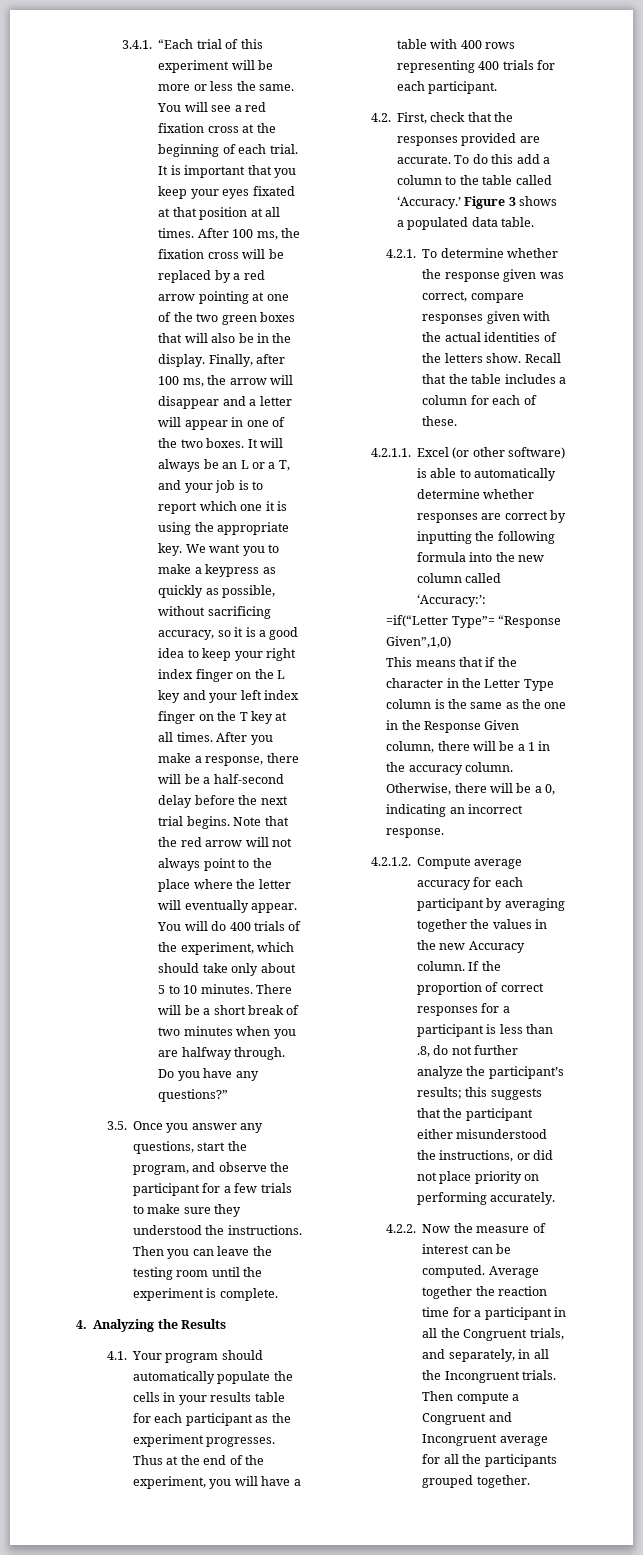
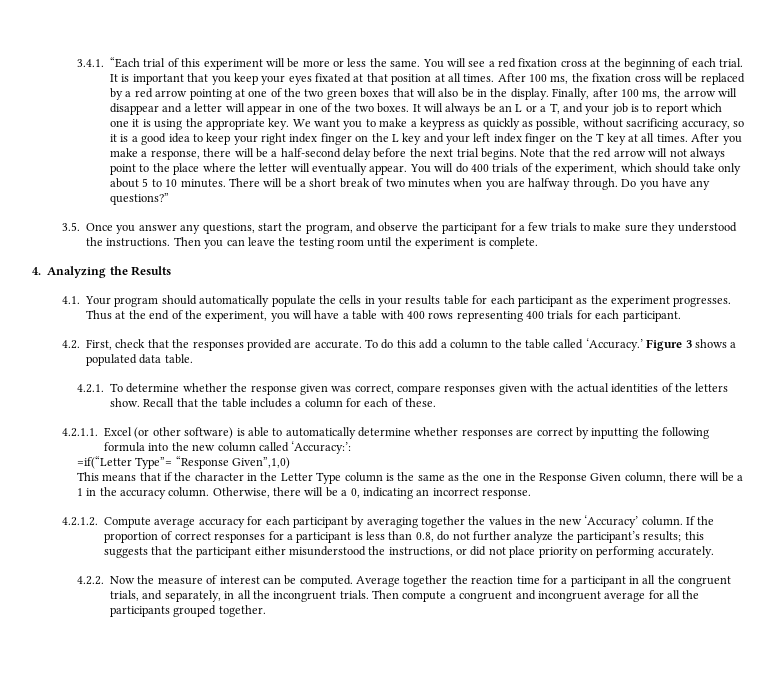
- 4.2.1.2. Compute average accuracy for each participant by averaging together the values in the new Accuracy column.
+ 4.2.1.2. Compute average accuracy for each participant by averaging together the values in the new ‘Accuracy’ column.
- If the proportion of correct responses for a participant is less than .8, do not further analyze the participant’s results; this suggests that the participant either misunderstood the instructions, or did not place priority on performing accurately.
+ If the proportion of correct responses for a participant is less than 0.8, do not further analyze the participant’s results; this suggests that the participant either misunderstood the instructions, or did not place priority on performing accurately.
- Average together the reaction time for a participant in all the Congruent trials, and separately, in all the Incongruent trials.
+ Average together the reaction time for a participant in all the congruent trials, and separately, in all the incongruent trials.
- Then compute a Congruent and Incongruent average for all the participants grouped together.
+ Then compute a congruent and incongruent average for all the participants grouped together.

